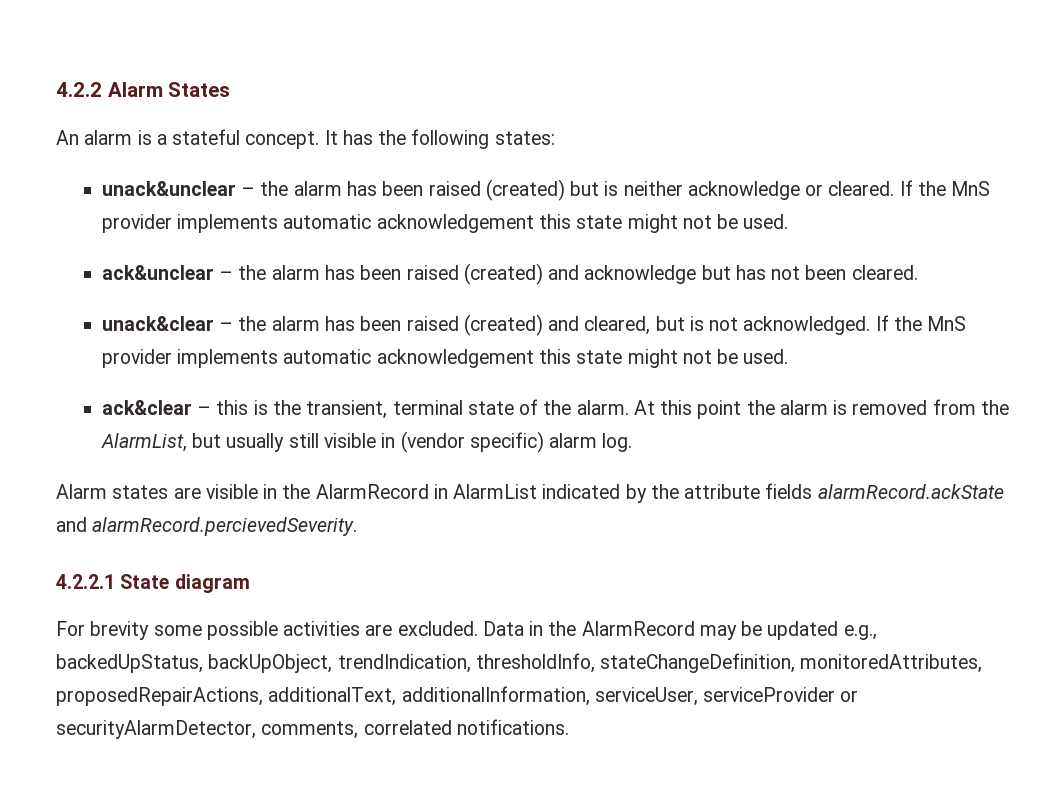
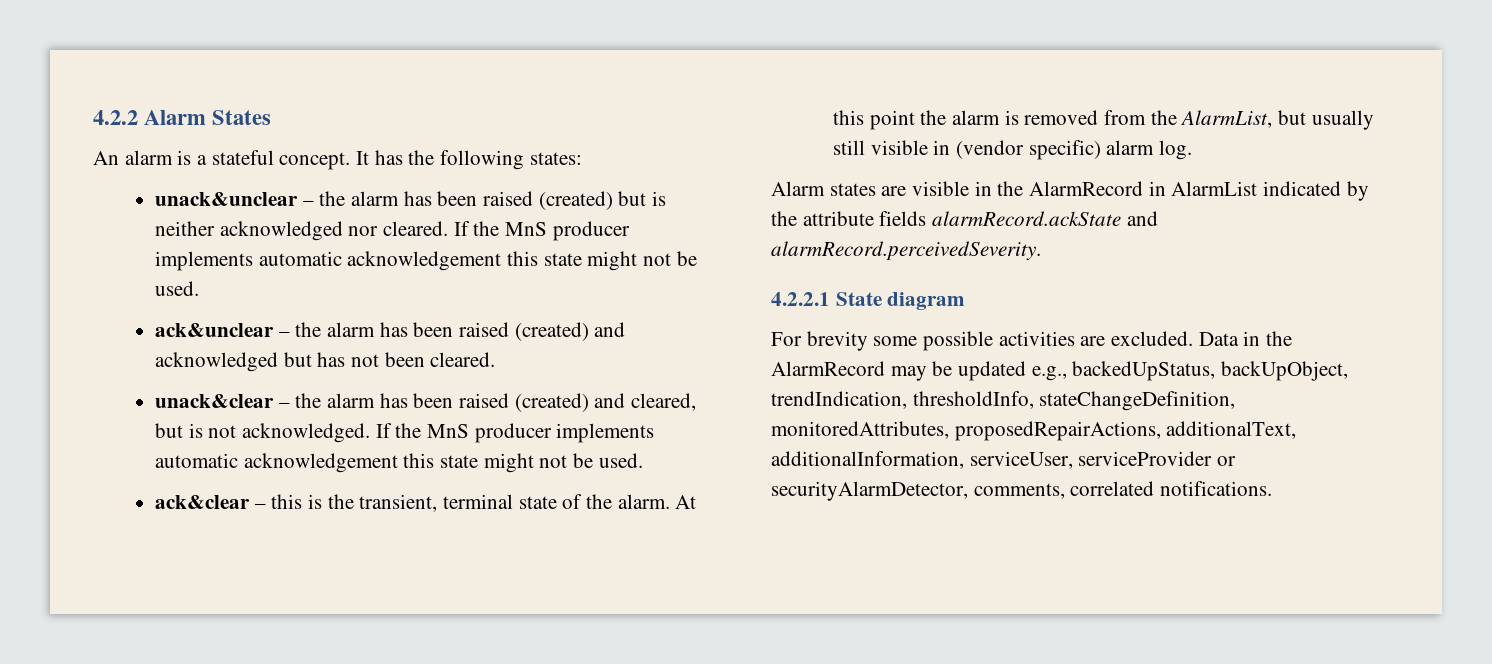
- unack&unclear – the alarm has been raised (created) but is neither acknowledge or cleared. If the MnS provider implements automatic acknowledgement this state might not be used.
+ unack&unclear – the alarm has been raised (created) but is neither acknowledged nor cleared. If the MnS producer implements automatic acknowledgement this state might not be used.
- ack&unclear – the alarm has been raised (created) and acknowledge but has not been cleared.
+ ack&unclear – the alarm has been raised (created) and acknowledged but has not been cleared.
- unack&clear – the alarm has been raised (created) and cleared, but is not acknowledged. If the MnS provider implements automatic acknowledgement this state might not be used.
+ unack&clear – the alarm has been raised (created) and cleared, but is not acknowledged. If the MnS producer implements automatic acknowledgement this state might not be used.
- Alarm states are visible in the AlarmRecord in AlarmList indicated by the attribute fields alarmRecord.ackState and alarmRecord.percievedSeverity.
+ Alarm states are visible in the AlarmRecord in AlarmList indicated by the attribute fields alarmRecord.ackState and alarmRecord.perceivedSeverity.

